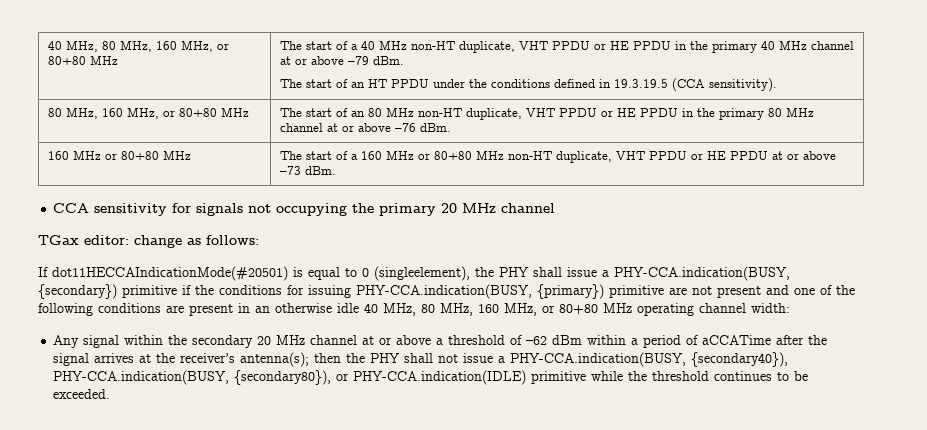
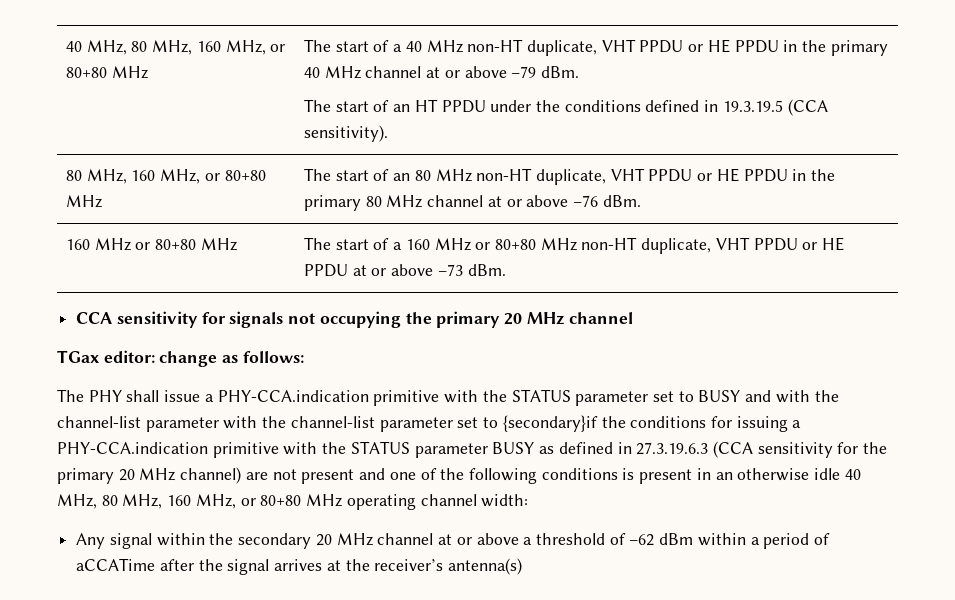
- If dot11HECCAIndicationMode(#20501) is equal to 0 (singleelement), the PHY shall issue a PHY-CCA.indication(BUSY, {secondary}) primitive if the conditions for issuing PHY-CCA.indication(BUSY, {primary}) primitive are not present and one of the following conditions are present in an otherwise idle 40 MHz, 80 MHz, 160 MHz, or 80+80 MHz operating channel width:
+ The PHY shall issue a PHY-CCA.indication primitive with the STATUS parameter set to BUSY and with the channel-list parameter with the channel-list parameter set to {secondary}if the conditions for issuing a PHY-CCA.indication primitive with the STATUS parameter BUSY as defined in 27.3.19.6.3 (CCA sensitivity for the primary 20 MHz channel) are not present and one of the following conditions is present in an otherwise idle 40 MHz, 80 MHz, 160 MHz, or 80+80 MHz operating channel width:
- Any signal within the secondary 20 MHz channel at or above a threshold of –62 dBm within a period of aCCATime after the signal arrives at the receiver’s antenna(s); then the PHY shall not issue a PHY-CCA.indication(BUSY, {secondary40}), PHY-CCA.indication(BUSY, {secondary80}), or PHY-CCA.indication(IDLE) primitive while the threshold continues to be exceeded.
+ Any signal within the secondary 20 MHz channel at or above a threshold of –62 dBm within a period of aCCATime after the signal arrives at the receiver’s antenna(s)

